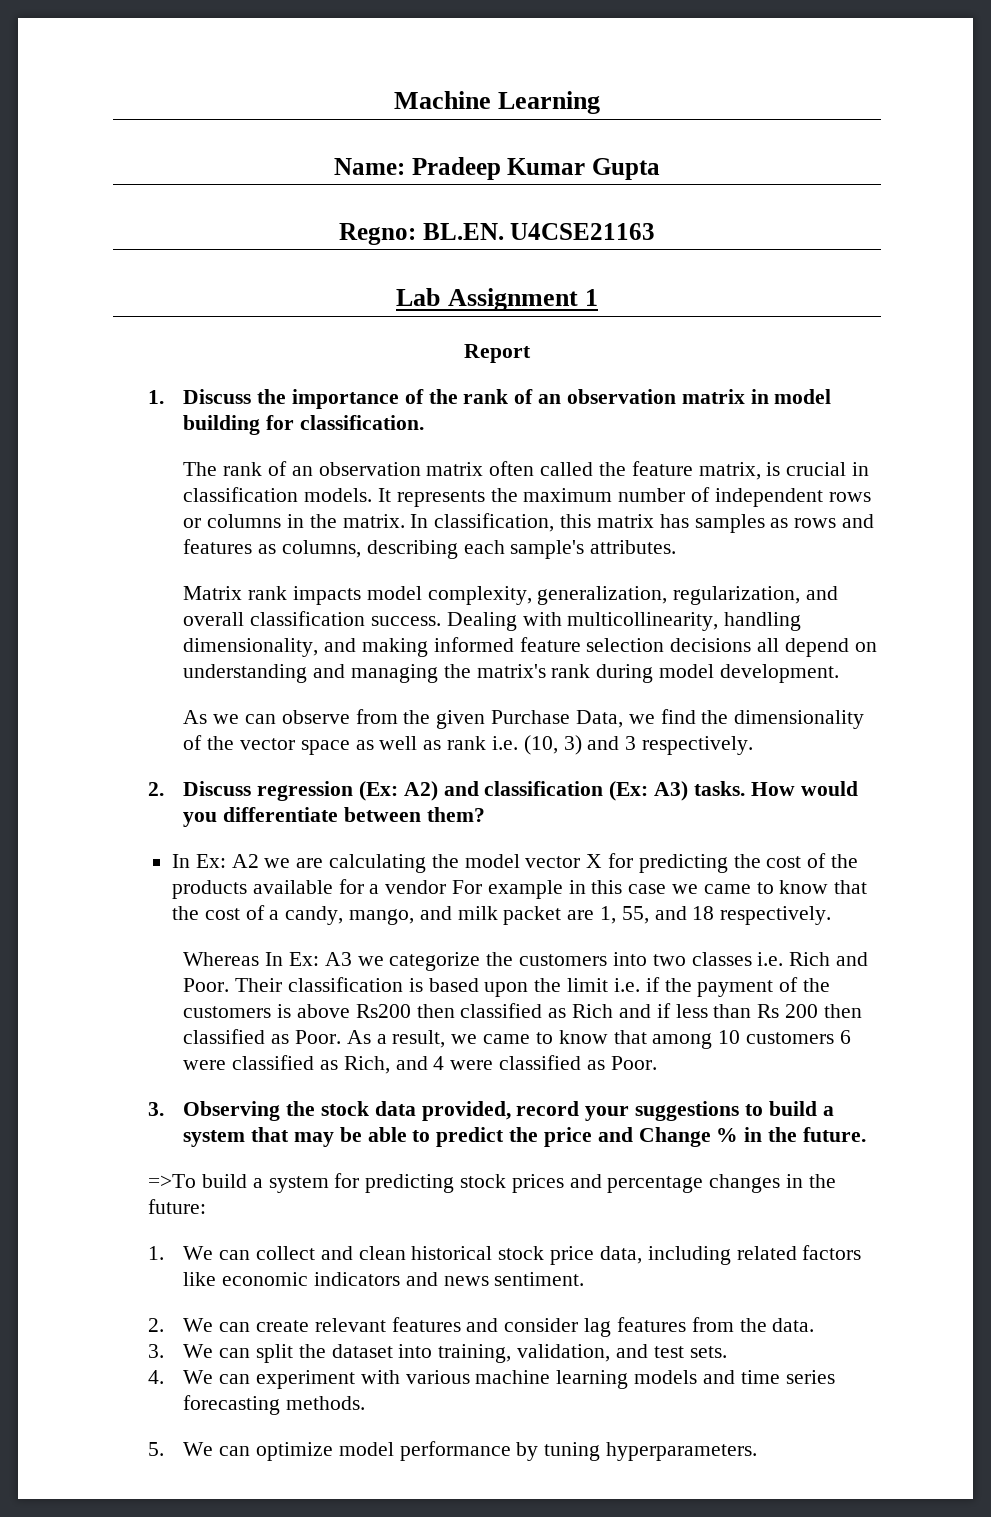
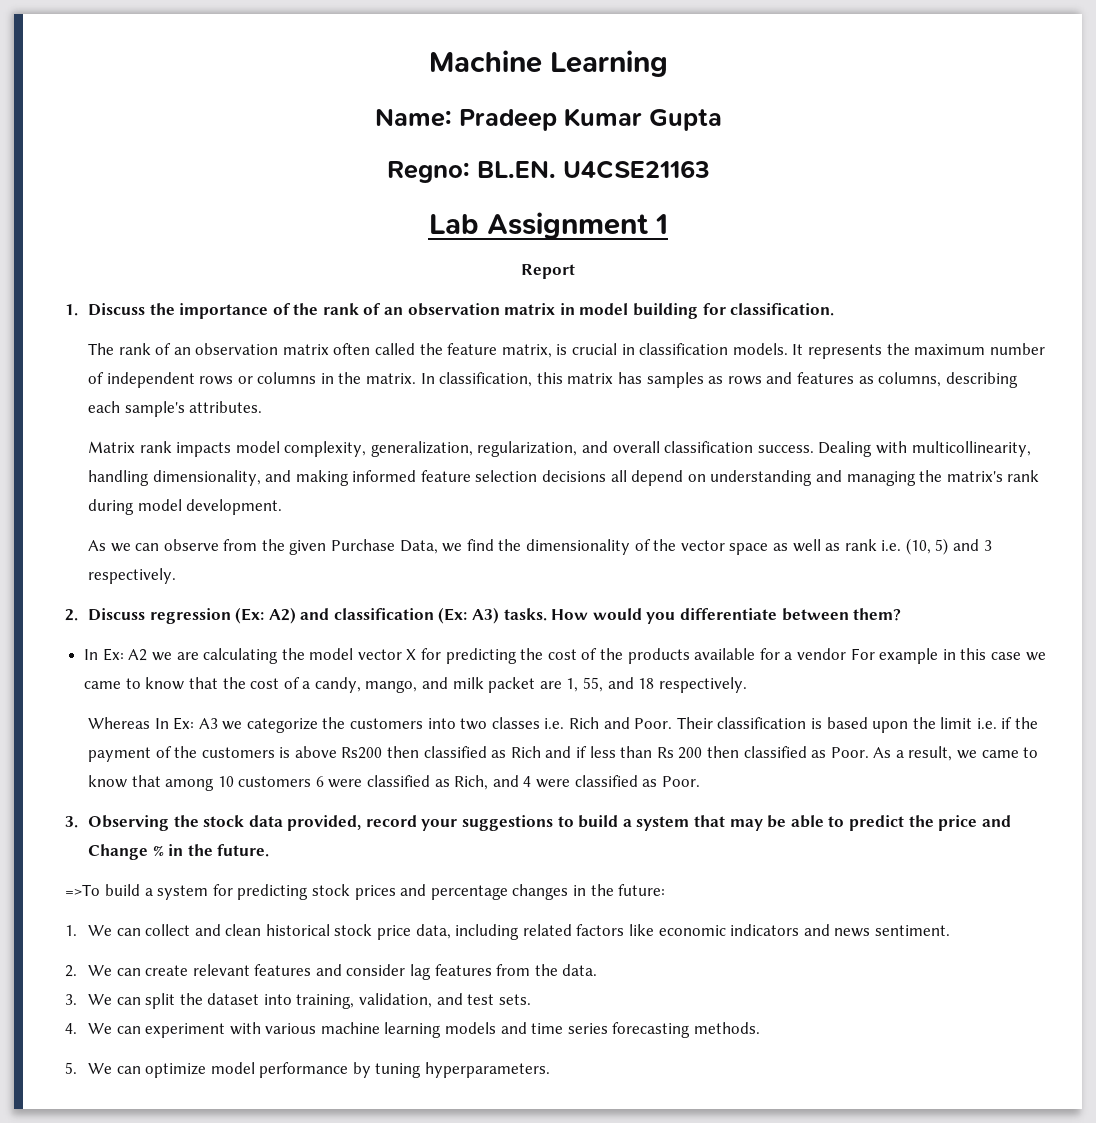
- As we can observe from the given Purchase Data, we find the dimensionality of the vector space as well as rank i.e. (10, 3) and 3 respectively.
+ As we can observe from the given Purchase Data, we find the dimensionality of the vector space as well as rank i.e. (10, 5) and 3 respectively.

